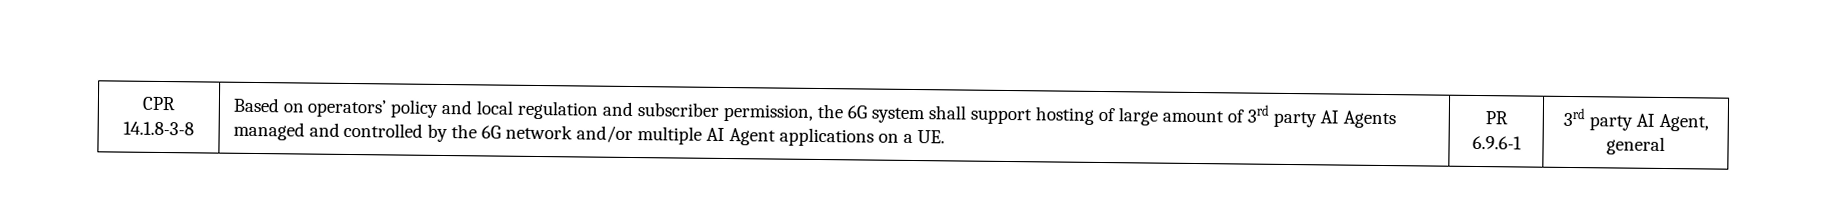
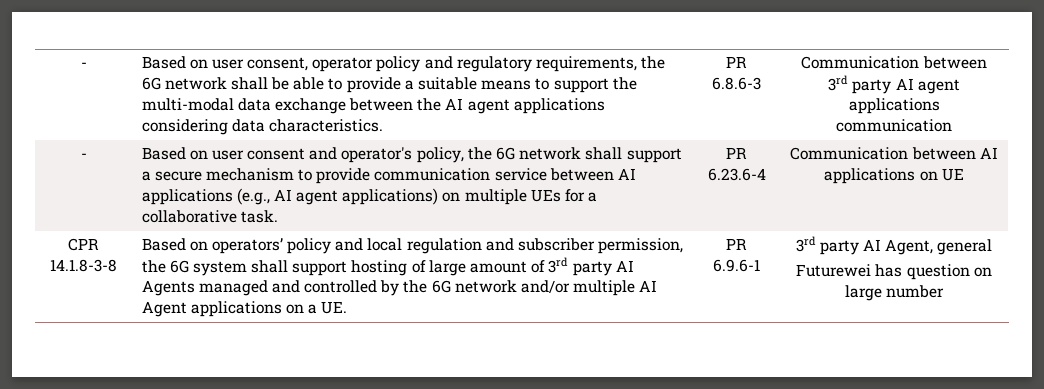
+ - | Based on user consent, operator policy and regulatory requirements, the 6G network shall be able to provide a suitable means to support the multi-modal data exchange between the AI agent applications considering data characteristics. | PR 6.8.6-3 | Communication between 3rd party AI agent applications communication
+ - | Based on user consent and operator's policy, the 6G network shall support a secure mechanism to provide communication service between AI applications (e.g., AI agent applications) on multiple UEs for a collaborative task. | PR 6.23.6-4 | Communication between AI applications on UE
+ Futurewei has question on large number

